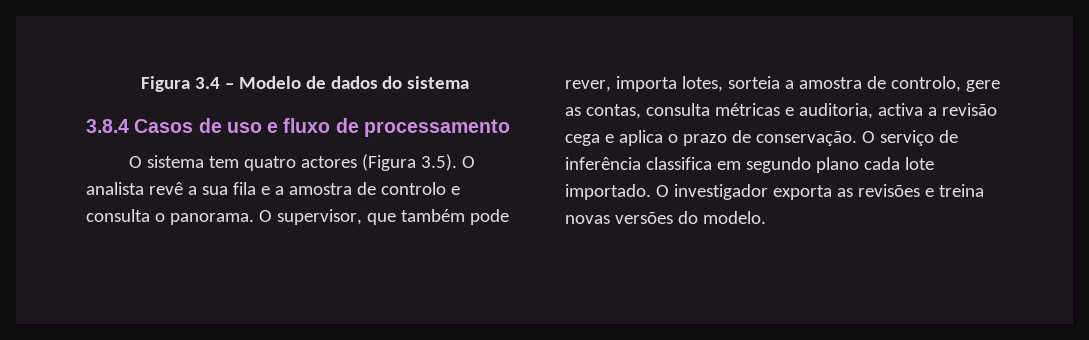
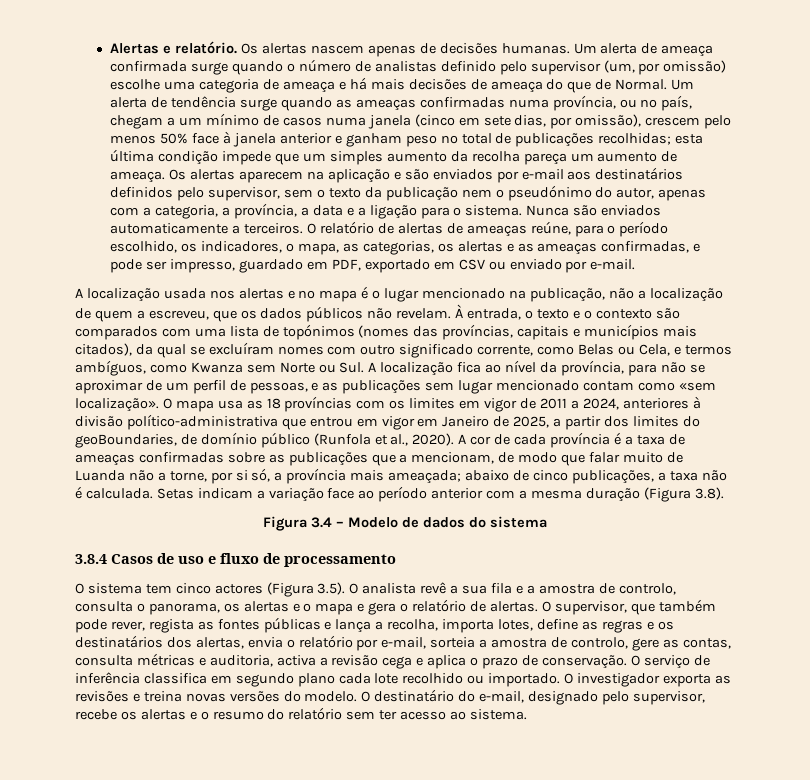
+ Alertas e relatório. Os alertas nascem apenas de decisões humanas. Um alerta de ameaça confirmada surge quando o número de analistas definido pelo supervisor (um, por omissão) escolhe uma categoria de ameaça e há mais decisões de ameaça do que de Normal. Um alerta de tendência surge quando as ameaças confirmadas numa província, ou no país, chegam a um mínimo de casos numa janela (cinco em sete dias, por omissão), crescem pelo menos 50% face à janela anterior e ganham peso no total de publicações recolhidas; esta última condição impede que um simples aumento da recolha pareça um aumento de ameaça. Os alertas aparecem na aplicação e são enviados por e-mail aos destinatários definidos pelo supervisor, sem o texto da publicação nem o pseudónimo do autor, apenas com a categoria, a província, a data e a ligação para o sistema. Nunca são enviados automaticamente a terceiros. O relatório de alertas de ameaças reúne, para o período escolhido, os indicadores, o mapa, as categorias, os alertas e as ameaças confirmadas, e pode ser impresso, guardado em PDF, exportado em CSV ou enviado por e-mail.
+ A localização usada nos alertas e no mapa é o lugar mencionado na publicação, não a localização de quem a escreveu, que os dados públicos não revelam. À entrada, o texto e o contexto são comparados com uma lista de topónimos (nomes das províncias, capitais e municípios mais citados), da qual se excluíram nomes com outro significado corrente, como Belas ou Cela, e termos ambíguos, como Kwanza sem Norte ou Sul. A localização fica ao nível da província, para não se aproximar de um perfil de pessoas, e as publicações sem lugar mencionado contam como «sem localização». O mapa usa as 18 províncias com os limites em vigor de 2011 a 2024, anteriores à divisão político-administrativa que entrou em vigor em Janeiro de 2025, a partir dos limites do geoBoundaries, de domínio público (Runfola et al., 2020). A cor de cada província é a taxa de ameaças confirmadas sobre as publicações que a mencionam, de modo que falar muito de Luanda não a torne, por si só, a província mais ameaçada; abaixo de cinco publicações, a taxa não é calculada. Setas indicam a variação face ao período anterior com a mesma duração (Figura 3.8).
- O sistema tem quatro actores (Figura 3.5). O analista revê a sua fila e a amostra de controlo e consulta o panorama.
+ O sistema tem cinco actores (Figura 3.5). O analista revê a sua fila e a amostra de controlo, consulta o panorama, os alertas e o mapa e gera o relatório de alertas.
- O supervisor, que também pode rever, importa lotes, sorteia a amostra de controlo, gere as contas, consulta métricas e auditoria, activa a revisão cega e aplica o prazo de conservação.
+ O supervisor, que também pode rever, regista as fontes públicas e lança a recolha, importa lotes, define as regras e os destinatários dos alertas, envia o relatório por e-mail, sorteia a amostra de controlo, gere as contas, consulta métricas e auditoria, activa a revisão cega e aplica o prazo de conservação.
- O serviço de inferência classifica em segundo plano cada lote importado.
+ O serviço de inferência classifica em segundo plano cada lote recolhido ou importado.
+ O destinatário do e-mail, designado pelo supervisor, recebe os alertas e o resumo do relatório sem ter acesso ao sistema.

